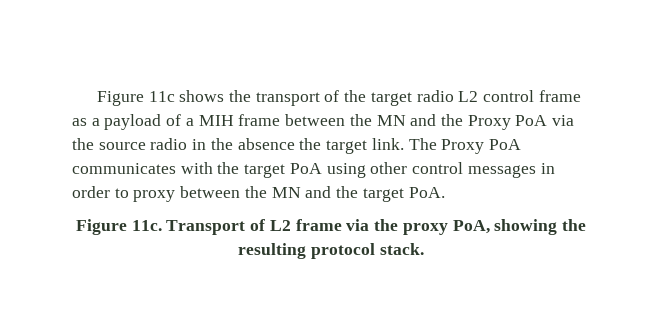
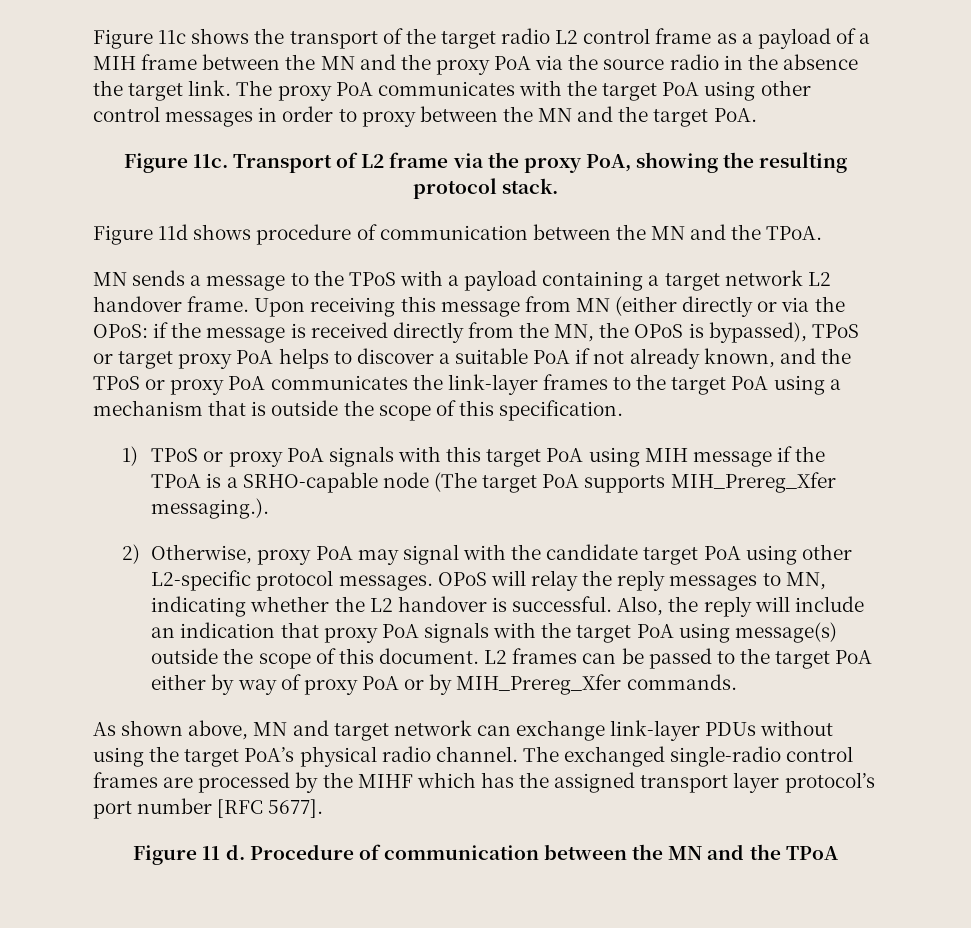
- Figure 11c shows the transport of the target radio L2 control frame as a payload of a MIH frame between the MN and the Proxy PoA via the source radio in the absence the target link.
+ Figure 11c shows the transport of the target radio L2 control frame as a payload of a MIH frame between the MN and the proxy PoA via the source radio in the absence the target link.
- The Proxy PoA communicates with the target PoA using other control messages in order to proxy between the MN and the target PoA.
+ The proxy PoA communicates with the target PoA using other control messages in order to proxy between the MN and the target PoA.
+ Figure 11d shows procedure of communication between the MN and the TPoA.
+ MN sends a message to the TPoS with a payload containing a target network L2 handover frame. Upon receiving this message from MN (either directly or via the OPoS: if the message is received directly from the MN, the OPoS is bypassed), TPoS or target proxy PoA helps to discover a suitable PoA if not already known, and the TPoS or proxy PoA communicates the link-layer frames to the target PoA using a mechanism that is outside the scope of this specification.
+ 1) TPoS or proxy PoA signals with this target PoA using MIH message if the TPoA is a SRHO-capable node (The target PoA supports MIH_Prereg_Xfer messaging.).
+ 2) Otherwise, proxy PoA may signal with the candidate target PoA using other L2-specific protocol messages. OPoS will relay the reply messages to MN, indicating whether the L2 handover is successful. Also, the reply will include an indication that proxy PoA signals with the target PoA using message(s) outside the scope of this document. L2 frames can be passed to the target PoA either by way of proxy PoA or by MIH_Prereg_Xfer commands.
+ As shown above, MN and target network can exchange link-layer PDUs without using the target PoA’s physical radio channel. The exchanged single-radio control frames are processed by the MIHF which has the assigned transport layer protocol’s port number [RFC 5677].
+ Figure 11 d. Procedure of communication between the MN and the TPoA

